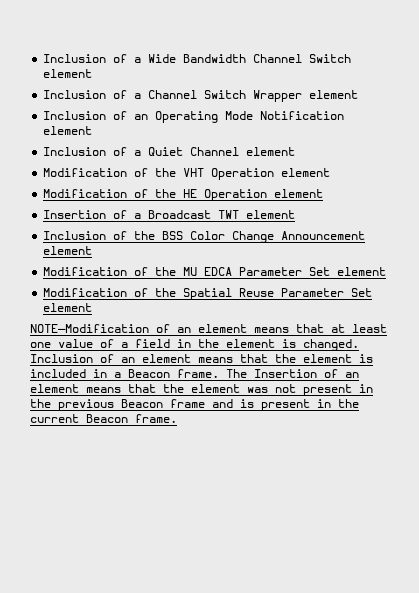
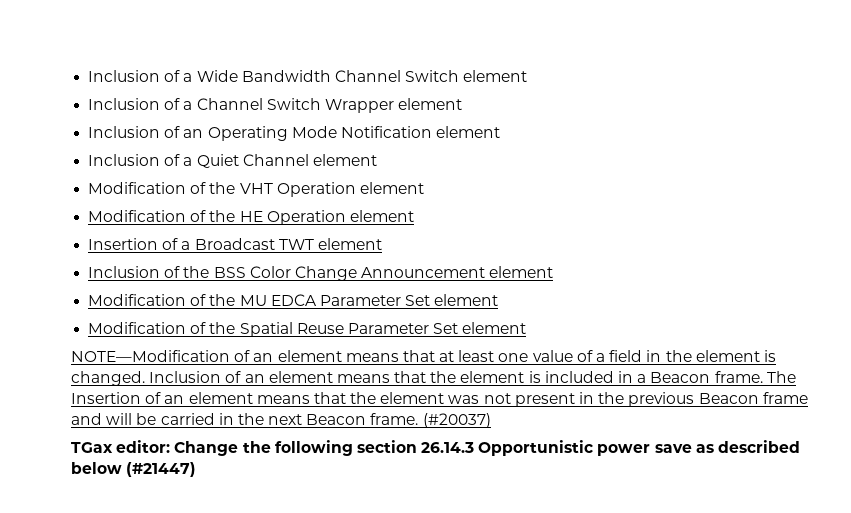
- The Insertion of an element means that the element was not present in the previous Beacon frame and is present in the current Beacon frame.
+ The Insertion of an element means that the element was not present in the previous Beacon frame and will be carried in the next Beacon frame. (#20037)
+ TGax editor: Change the following section 26.14.3 Opportunistic power save as described below (#21447)

